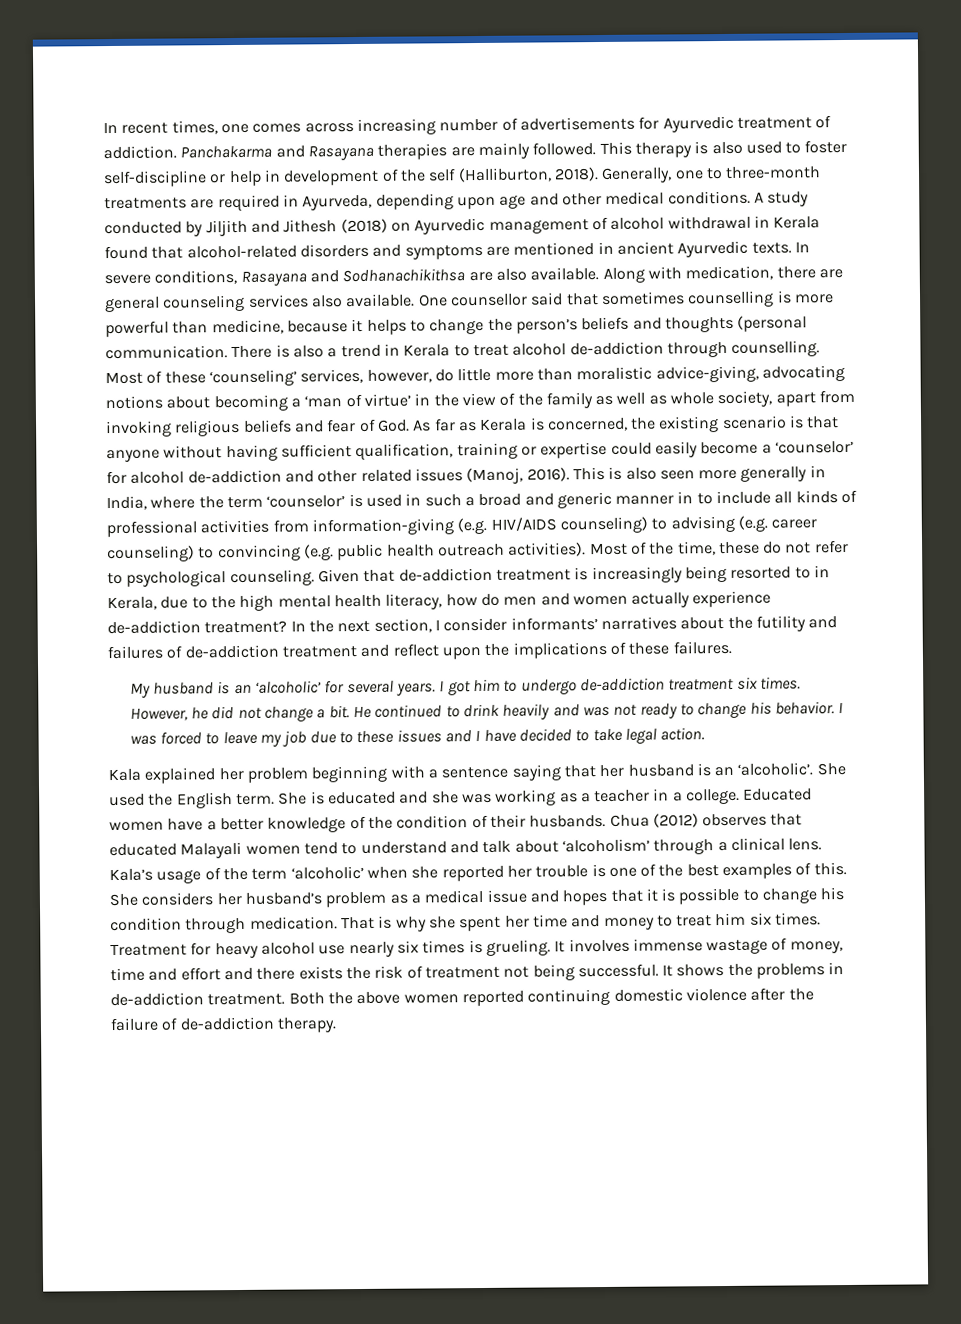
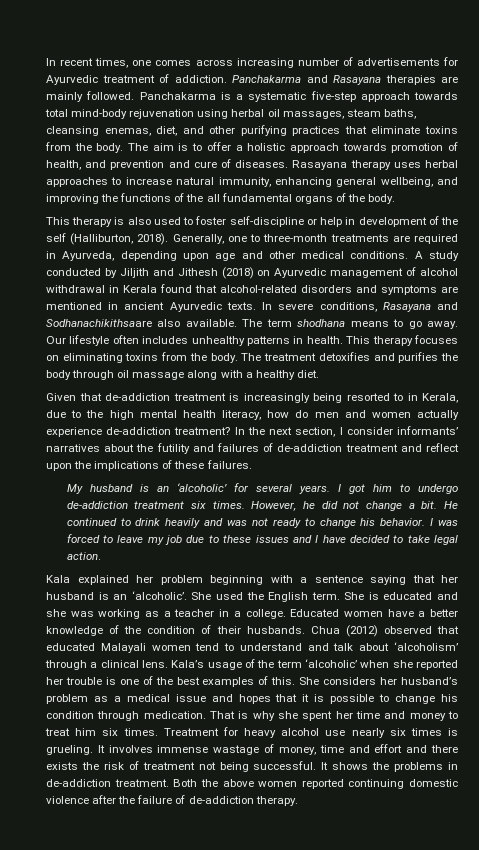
- Panchakarma and Rasayana therapies are mainly followed. This therapy is also used to foster self-discipline or help in development of the self (Halliburton, 2018).
+ Panchakarma and Rasayana therapies are mainly followed. Panchakarma is a systematic five-step approach towards total mind-body rejuvenation using herbal oil massages, steam baths, cleansing enemas, diet, and other purifying practices that eliminate toxins from the body. The aim is to offer a holistic approach towards promotion of health, and prevention and cure of diseases. Rasayana therapy uses herbal approaches to increase natural immunity, enhancing general wellbeing, and improving the functions of the all fundamental organs of the body.
+ This therapy is also used to foster self-discipline or help in development of the self (Halliburton, 2018).
- In severe conditions, Rasayana and Sodhanachikithsa are also available. Along with medication, there are general counseling services also available. One counsellor said that sometimes counselling is more powerful than medicine, because it helps to change the person’s beliefs and thoughts (personal communication. There is also a trend in Kerala to treat alcohol de-addiction through counselling. Most of these ‘counseling’ services, however, do little more than moralistic advice-giving, advocating notions about becoming a ‘man of virtue’ in the view of the family as well as whole society, apart from invoking religious beliefs and fear of God. As far as Kerala is concerned, the existing scenario is that anyone without having sufficient qualification, training or expertise could easily become a ‘counselor’ for alcohol de-addiction and other related issues (Manoj, 2016). This is also seen more generally in India, where the term ‘counselor’ is used in such a broad and generic manner in to include all kinds of professional activities from information-giving (e.g. HIV/AIDS counseling) to advising (e.g. career counseling) to convincing (e.g. public health outreach activities). Most of the time, these do not refer to psychological counseling. Given that de-addiction treatment is increasingly being resorted to in Kerala, due to the high mental health literacy, how do men and women actually experience de-addiction treatment?
+ In severe conditions, Rasayana and Sodhanachikithsaare also available. The term shodhana means to go away. Our lifestyle often includes unhealthy patterns in health. This therapy focuses on eliminating toxins from the body. The treatment detoxifies and purifies the body through oil massage along with a healthy diet.
+ Given that de-addiction treatment is increasingly being resorted to in Kerala, due to the high mental health literacy, how do men and women actually experience de-addiction treatment?
- Chua (2012) observes that educated Malayali women tend to understand and talk about ‘alcoholism’ through a clinical lens.
+ Chua (2012) observed that educated Malayali women tend to understand and talk about ‘alcoholism’ through a clinical lens.

